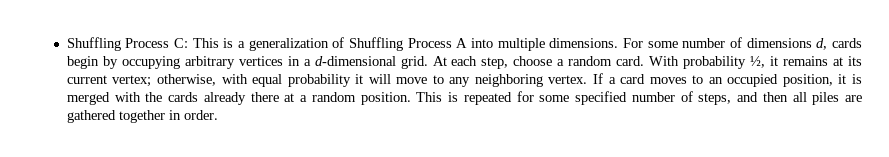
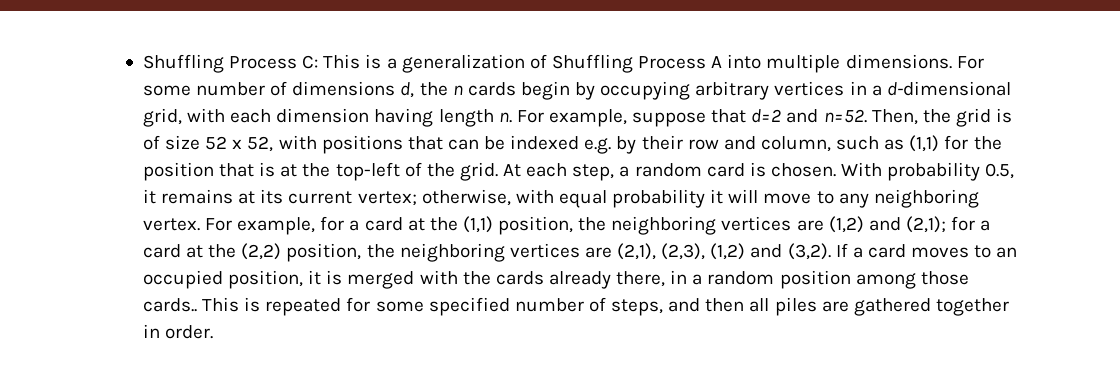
- For some number of dimensions d, cards begin by occupying arbitrary vertices in a d-dimensional grid.
+ For some number of dimensions d, the n cards begin by occupying arbitrary vertices in a d-dimensional grid, with each dimension having length n. For example, suppose that d=2 and n=52. Then, the grid is of size 52 x 52, with positions that can be indexed e.g. by their row and column, such as (1,1) for the position that is at the top-left of the grid.
- At each step, choose a random card.
+ At each step, a random card is chosen.
- With probability ½, it remains at its current vertex; otherwise, with equal probability it will move to any neighboring vertex.
+ With probability 0.5, it remains at its current vertex; otherwise, with equal probability it will move to any neighboring vertex.
+ For example, for a card at the (1,1) position, the neighboring vertices are (1,2) and (2,1); for a card at the (2,2) position, the neighboring vertices are (2,1), (2,3), (1,2) and (3,2).
- If a card moves to an occupied position, it is merged with the cards already there at a random position.
+ If a card moves to an occupied position, it is merged with the cards already there, in a random position among those cards..

